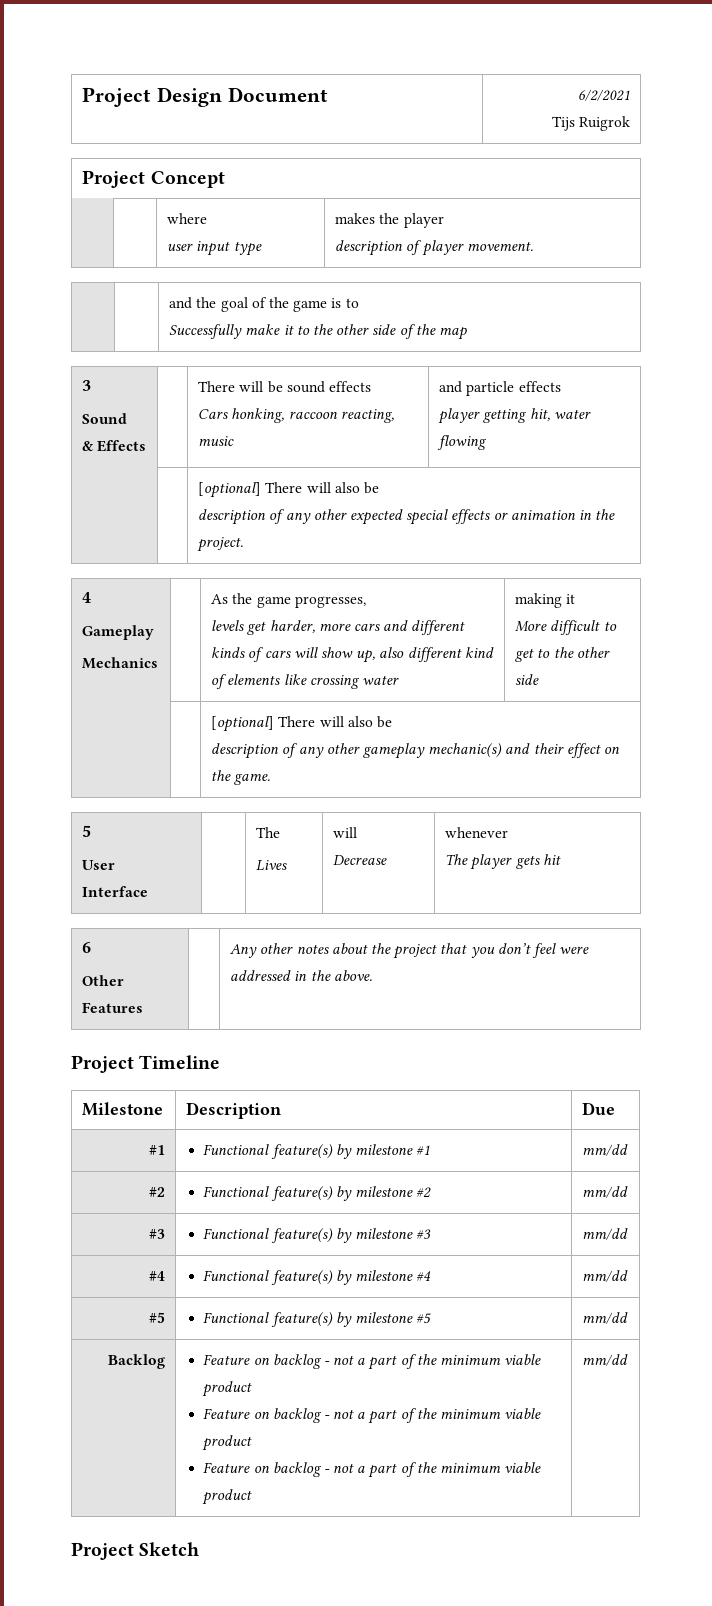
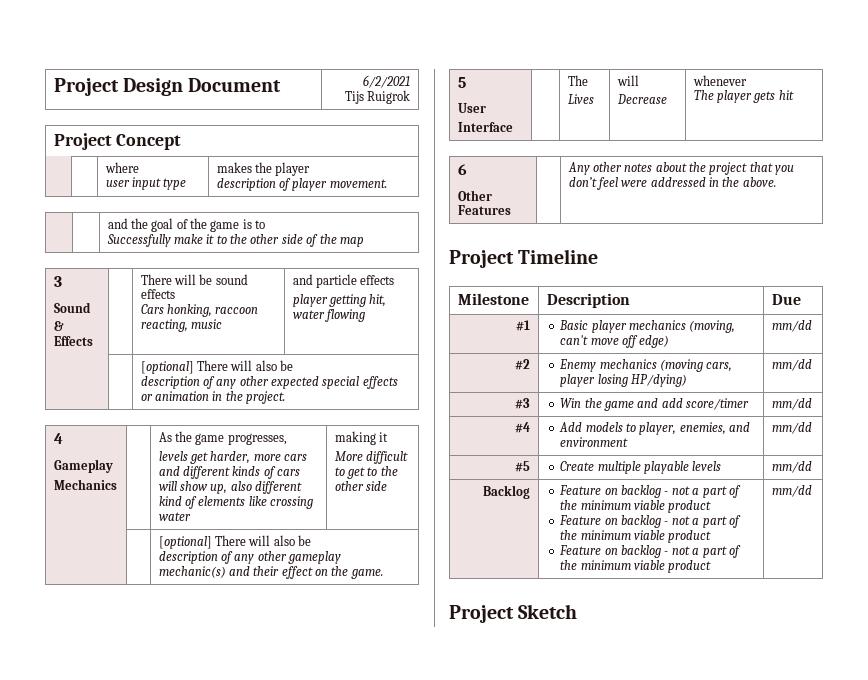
- #1 | Functional feature(s) by milestone #1 | mm/dd
- #2 | Functional feature(s) by milestone #2 | mm/dd
- #3 | Functional feature(s) by milestone #3 | mm/dd
- #4 | Functional feature(s) by milestone #4 | mm/dd
- #5 | Functional feature(s) by milestone #5 | mm/dd
+ #1 | Basic player mechanics (moving, can't move off edge) | mm/dd
+ #2 | Enemy mechanics (moving cars, player losing HP/dying) | mm/dd
+ #3 | Win the game and add score/timer | mm/dd
+ #4 | Add models to player, enemies, and environment | mm/dd
+ #5 | Create multiple playable levels | mm/dd

